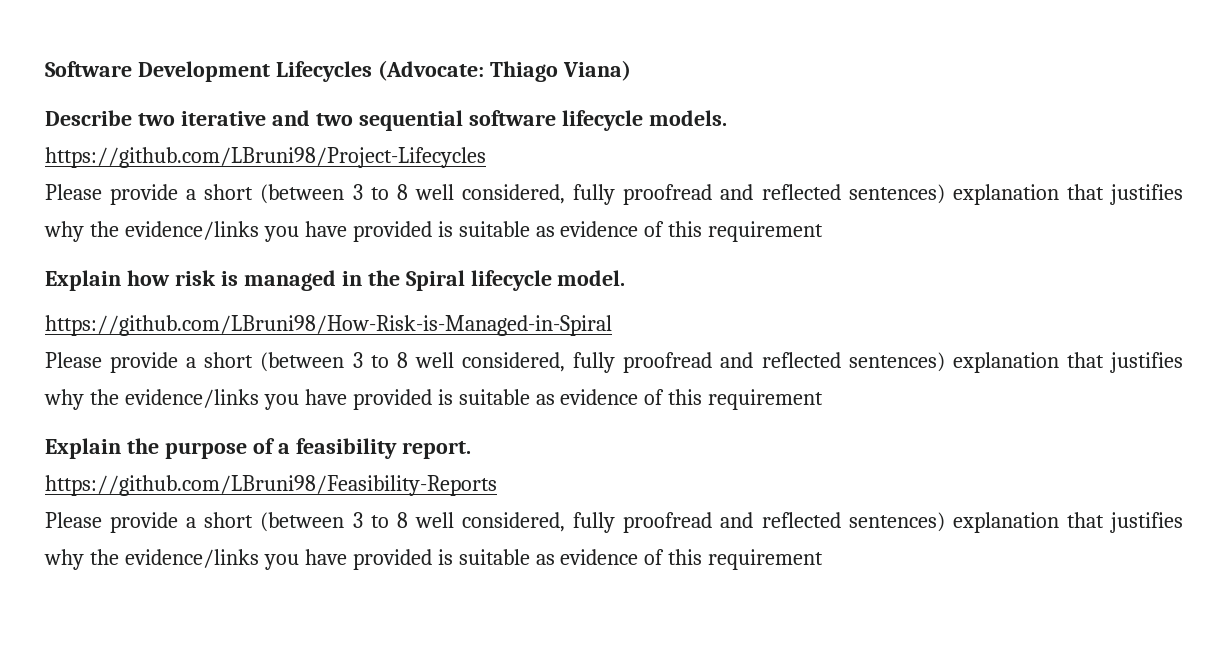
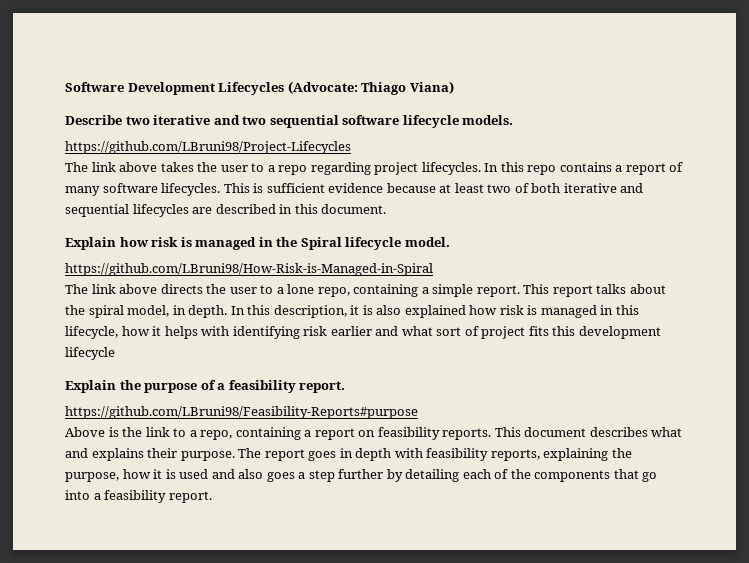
  https://github.com/LBruni98/Project-Lifecycles
- Please provide a short (between 3 to 8 well considered, fully proofread and reflected sentences) explanation that justifies why the evidence/links you have provided is suitable as evidence of this requirement
+ The link above takes the user to a repo regarding project lifecycles. In this repo contains a report of many software lifecycles. This is sufficient evidence because at least two of both iterative and sequential lifecycles are described in this document.
  https://github.com/LBruni98/How-Risk-is-Managed-in-Spiral
- Please provide a short (between 3 to 8 well considered, fully proofread and reflected sentences) explanation that justifies why the evidence/links you have provided is suitable as evidence of this requirement
+ The link above directs the user to a lone repo, containing a simple report. This report talks about the spiral model, in depth. In this description, it is also explained how risk is managed in this lifecycle, how it helps with identifying risk earlier and what sort of project fits this development lifecycle
- https://github.com/LBruni98/Feasibility-Reports
- Please provide a short (between 3 to 8 well considered, fully proofread and reflected sentences) explanation that justifies why the evidence/links you have provided is suitable as evidence of this requirement
+ https://github.com/LBruni98/Feasibility-Reports#purpose
+ Above is the link to a repo, containing a report on feasibility reports. This document describes what and explains their purpose. The report goes in depth with feasibility reports, explaining the purpose, how it is used and also goes a step further by detailing each of the components that go into a feasibility report.

